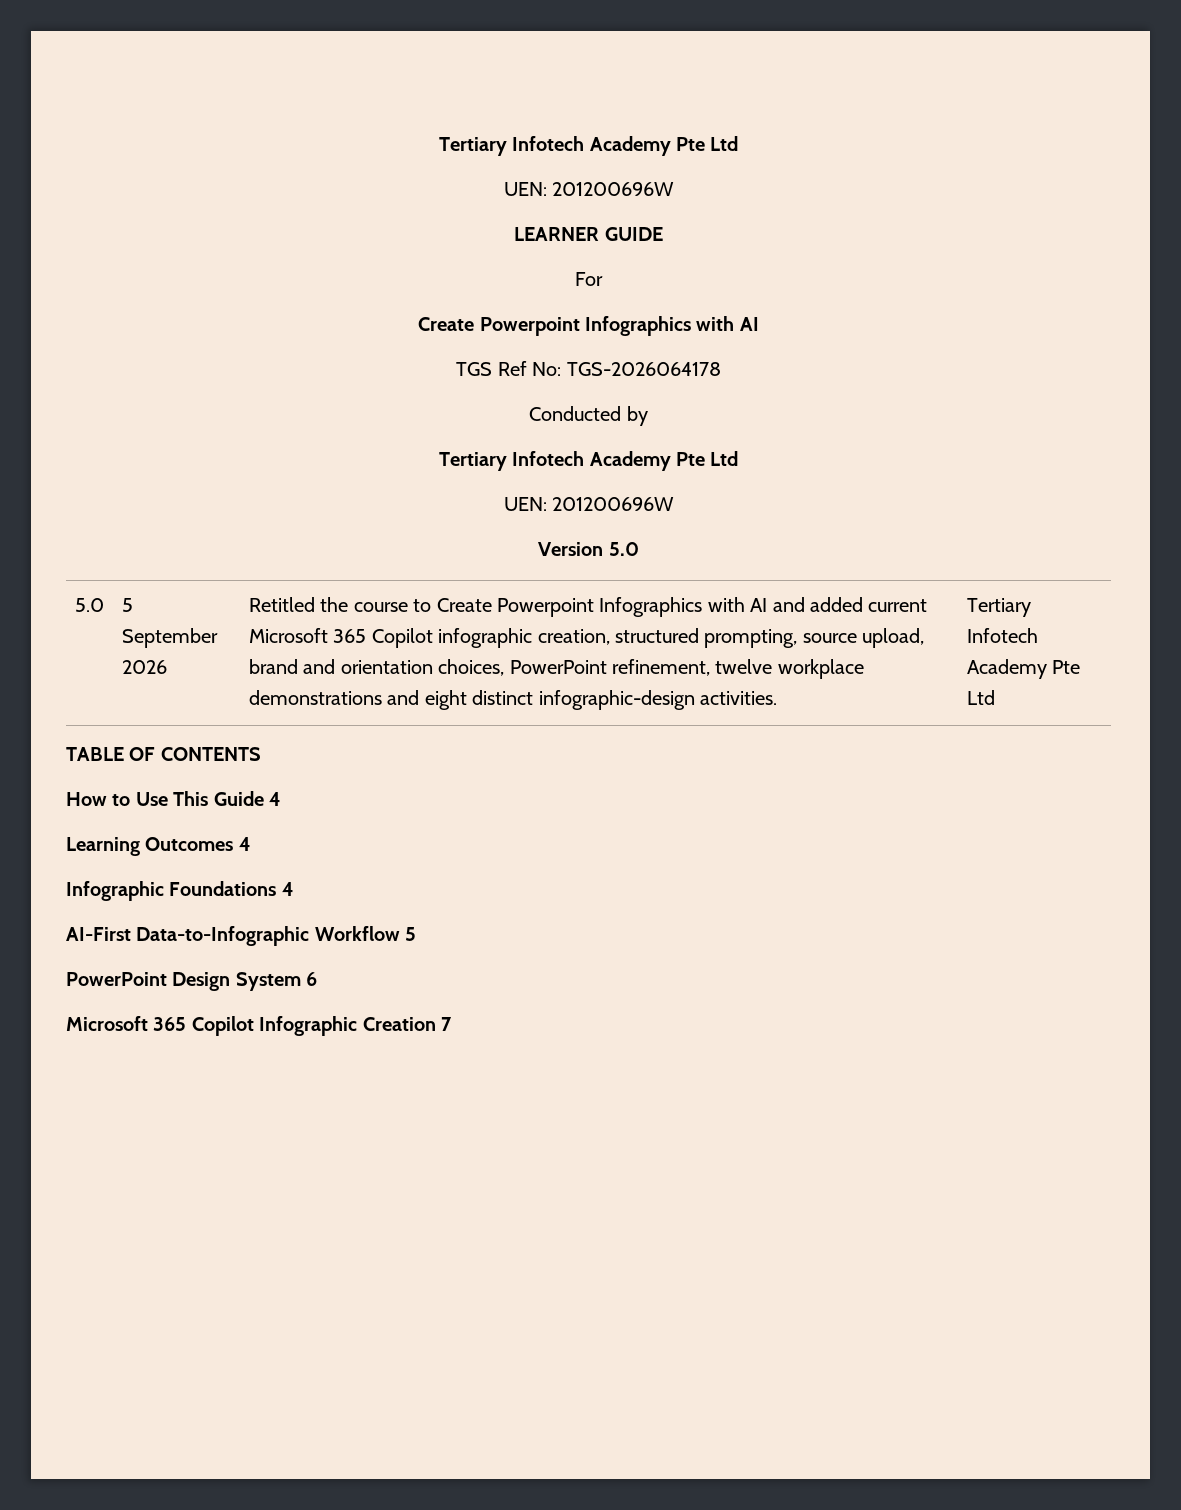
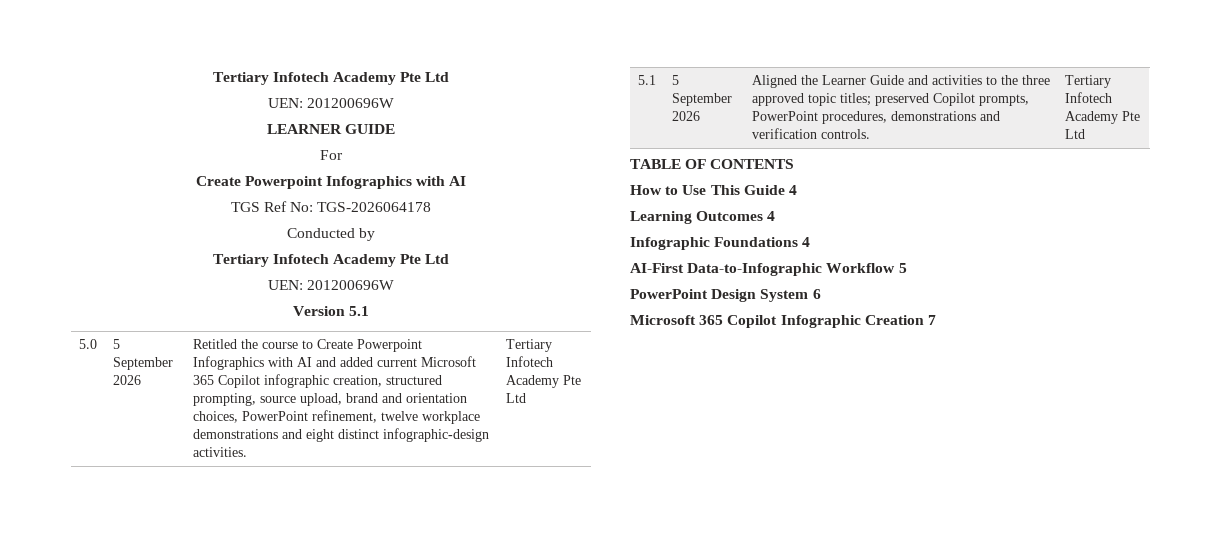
- Version 5.0
+ Version 5.1
+ 5.1 | 5 September 2026 | Aligned the Learner Guide and activities to the three approved topic titles; preserved Copilot prompts, PowerPoint procedures, demonstrations and verification controls. | Tertiary Infotech Academy Pte Ltd

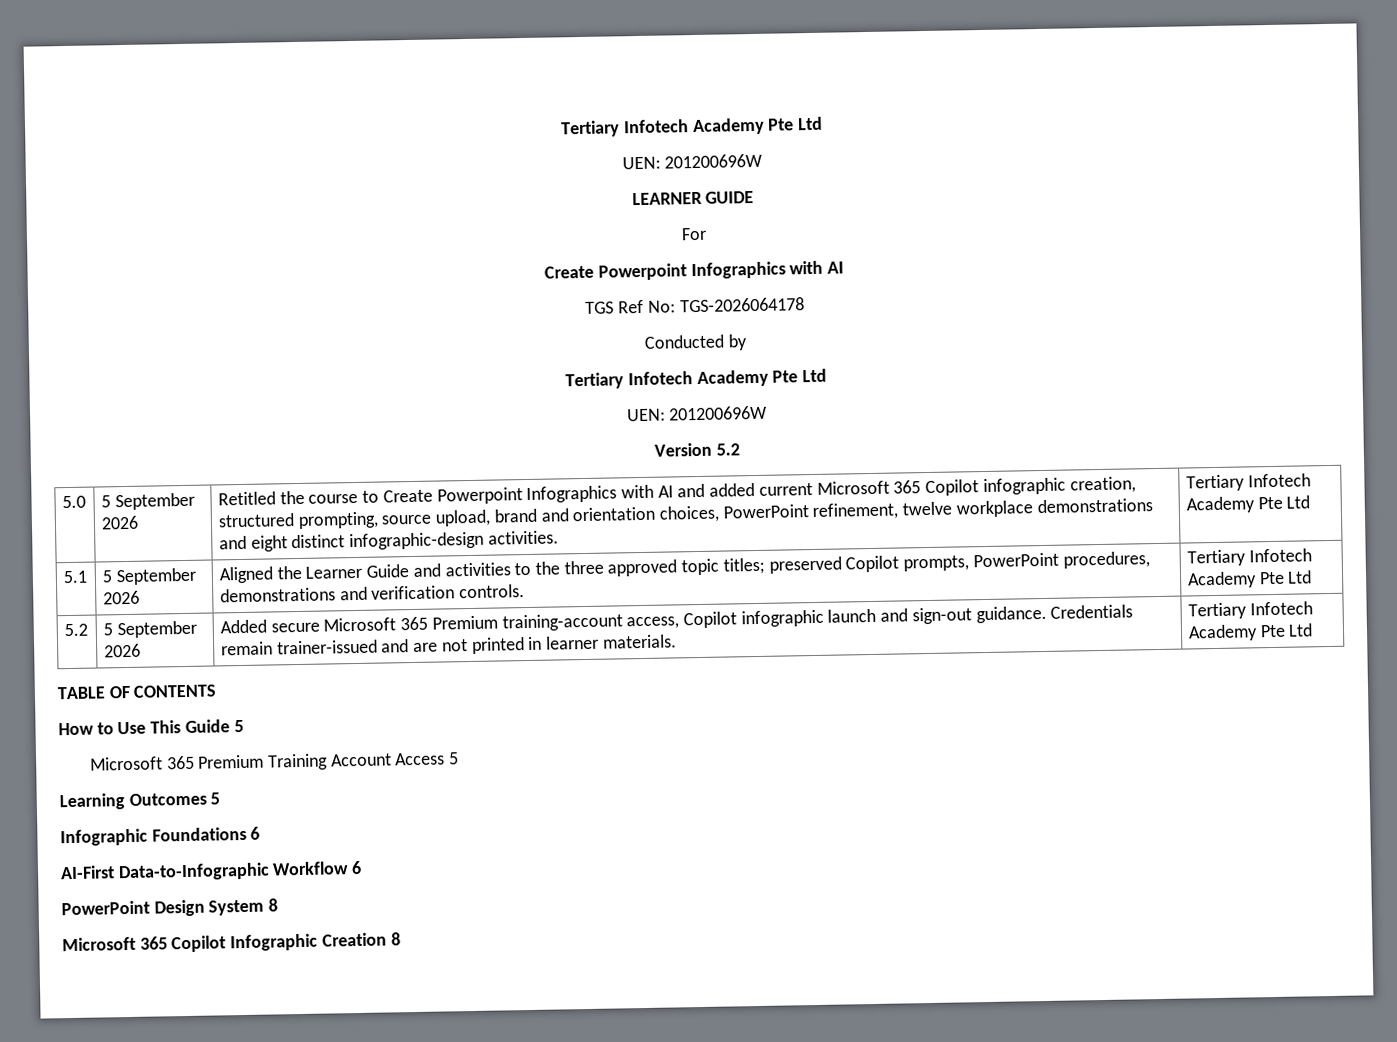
- Version 5.1
+ Version 5.2
+ 5.2 | 5 September 2026 | Added secure Microsoft 365 Premium training-account access, Copilot infographic launch and sign-out guidance. Credentials remain trainer-issued and are not printed in learner materials. | Tertiary Infotech Academy Pte Ltd
- How to Use This Guide 4
+ How to Use This Guide 5
+ Microsoft 365 Premium Training Account Access 5
- Learning Outcomes 4
+ Learning Outcomes 5
- Infographic Foundations 4
+ Infographic Foundations 6
- AI-First Data-to-Infographic Workflow 5
+ AI-First Data-to-Infographic Workflow 6
- PowerPoint Design System 6
+ PowerPoint Design System 8
- Microsoft 365 Copilot Infographic Creation 7
+ Microsoft 365 Copilot Infographic Creation 8

